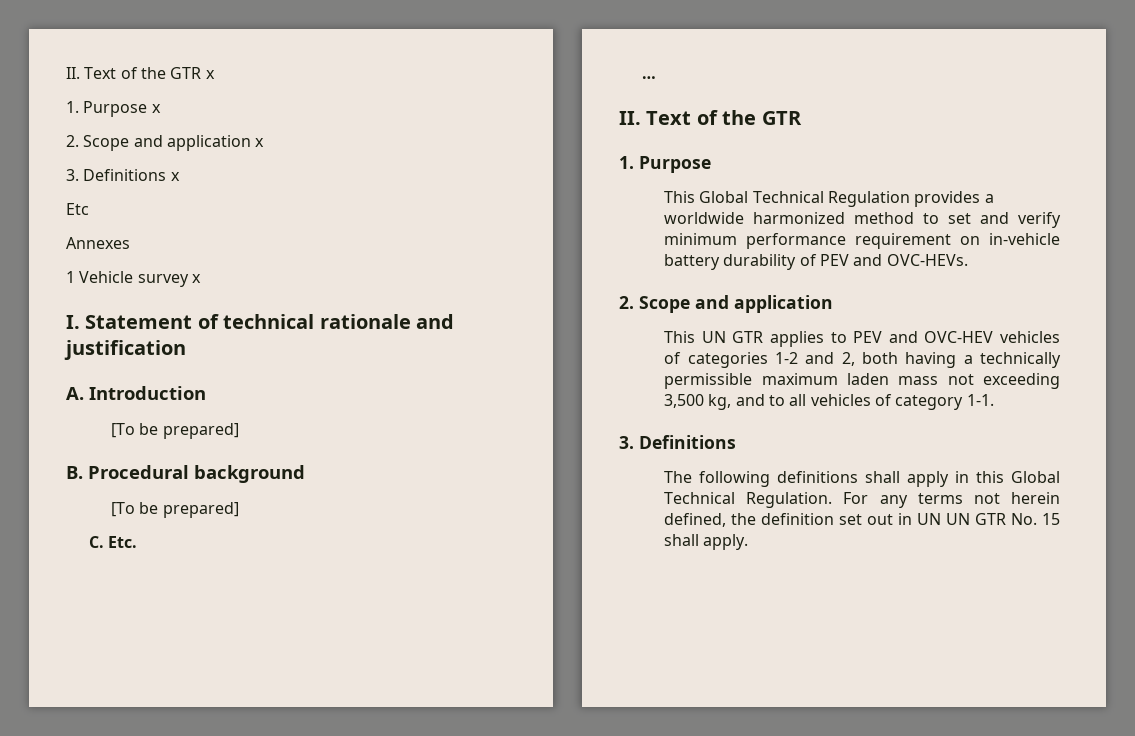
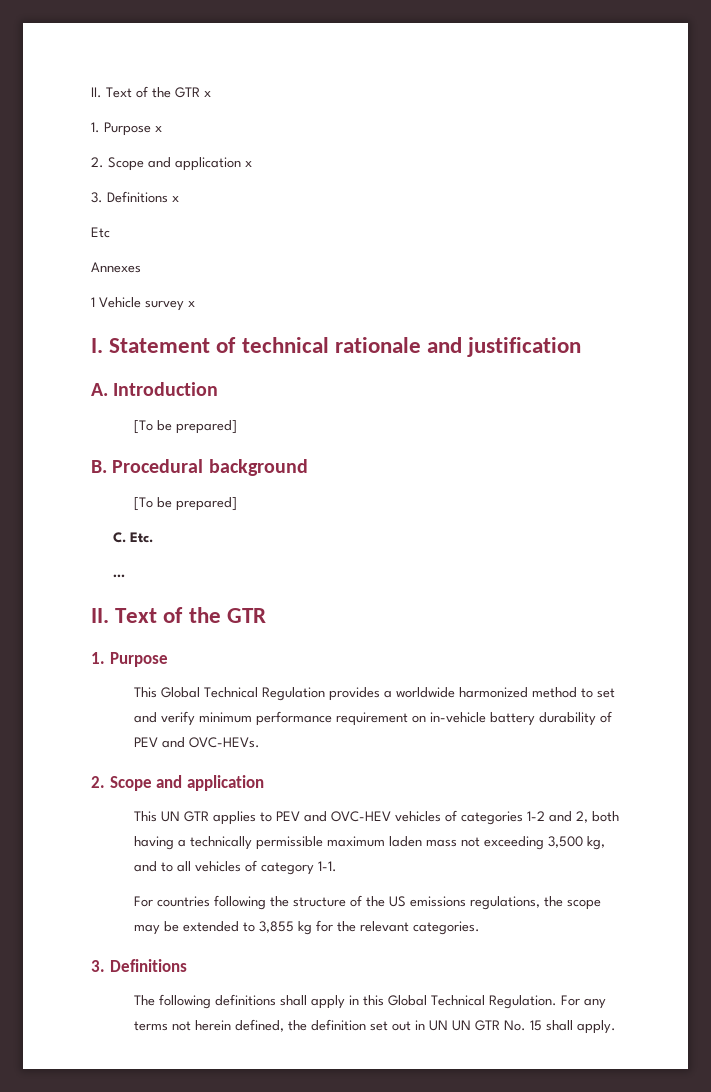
+ For countries following the structure of the US emissions regulations, the scope may be extended to 3,855 kg for the relevant categories.

